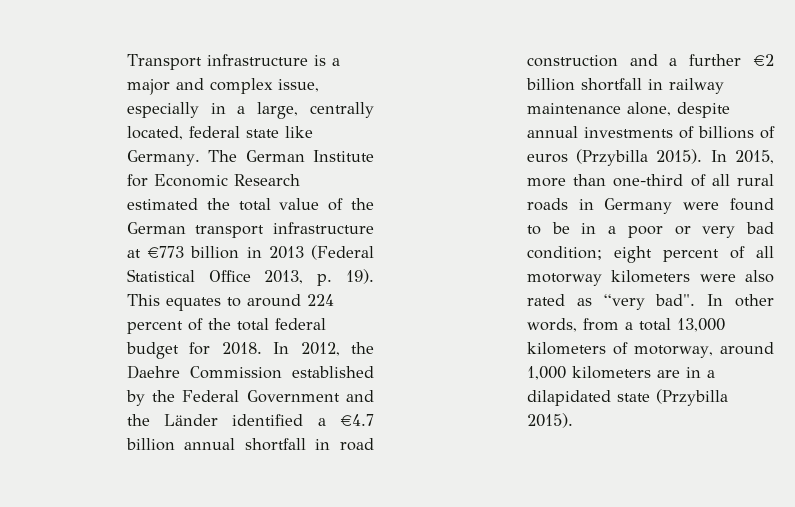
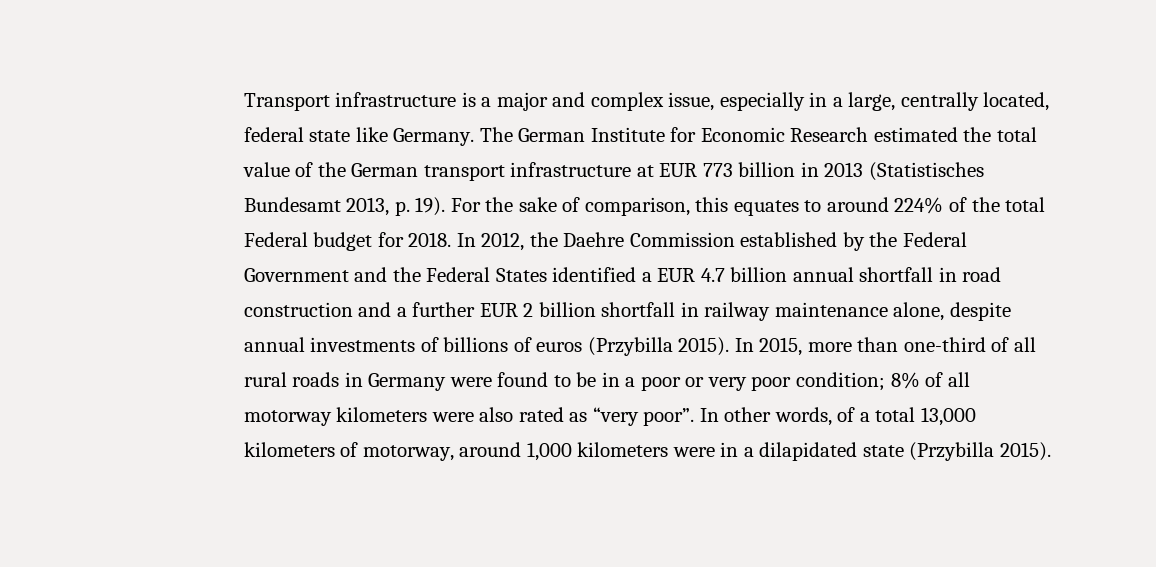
- The German Institute for Economic Research estimated the total value of the German transport infrastructure at €773 billion in 2013 (Federal Statistical Office 2013, p. 19). This equates to around 224 percent of the total federal budget for 2018.
+ The German Institute for Economic Research estimated the total value of the German transport infrastructure at EUR 773 billion in 2013 (Statistisches Bundesamt 2013, p. 19). For the sake of comparison, this equates to around 224% of the total Federal budget for 2018.
- In 2012, the Daehre Commission established by the Federal Government and the Länder identified a €4.7 billion annual shortfall in road construction and a further €2 billion shortfall in railway maintenance alone, despite annual investments of billions of euros (Przybilla 2015).
+ In 2012, the Daehre Commission established by the Federal Government and the Federal States identified a EUR 4.7 billion annual shortfall in road construction and a further EUR 2 billion shortfall in railway maintenance alone, despite annual investments of billions of euros (Przybilla 2015).
- In 2015, more than one-third of all rural roads in Germany were found to be in a poor or very bad condition; eight percent of all motorway kilometers were also rated as “very bad".
+ In 2015, more than one-third of all rural roads in Germany were found to be in a poor or very poor condition; 8% of all motorway kilometers were also rated as “very poor”.
- In other words, from a total 13,000 kilometers of motorway, around 1,000 kilometers are in a dilapidated state (Przybilla 2015).
+ In other words, of a total 13,000 kilometers of motorway, around 1,000 kilometers were in a dilapidated state (Przybilla 2015).

